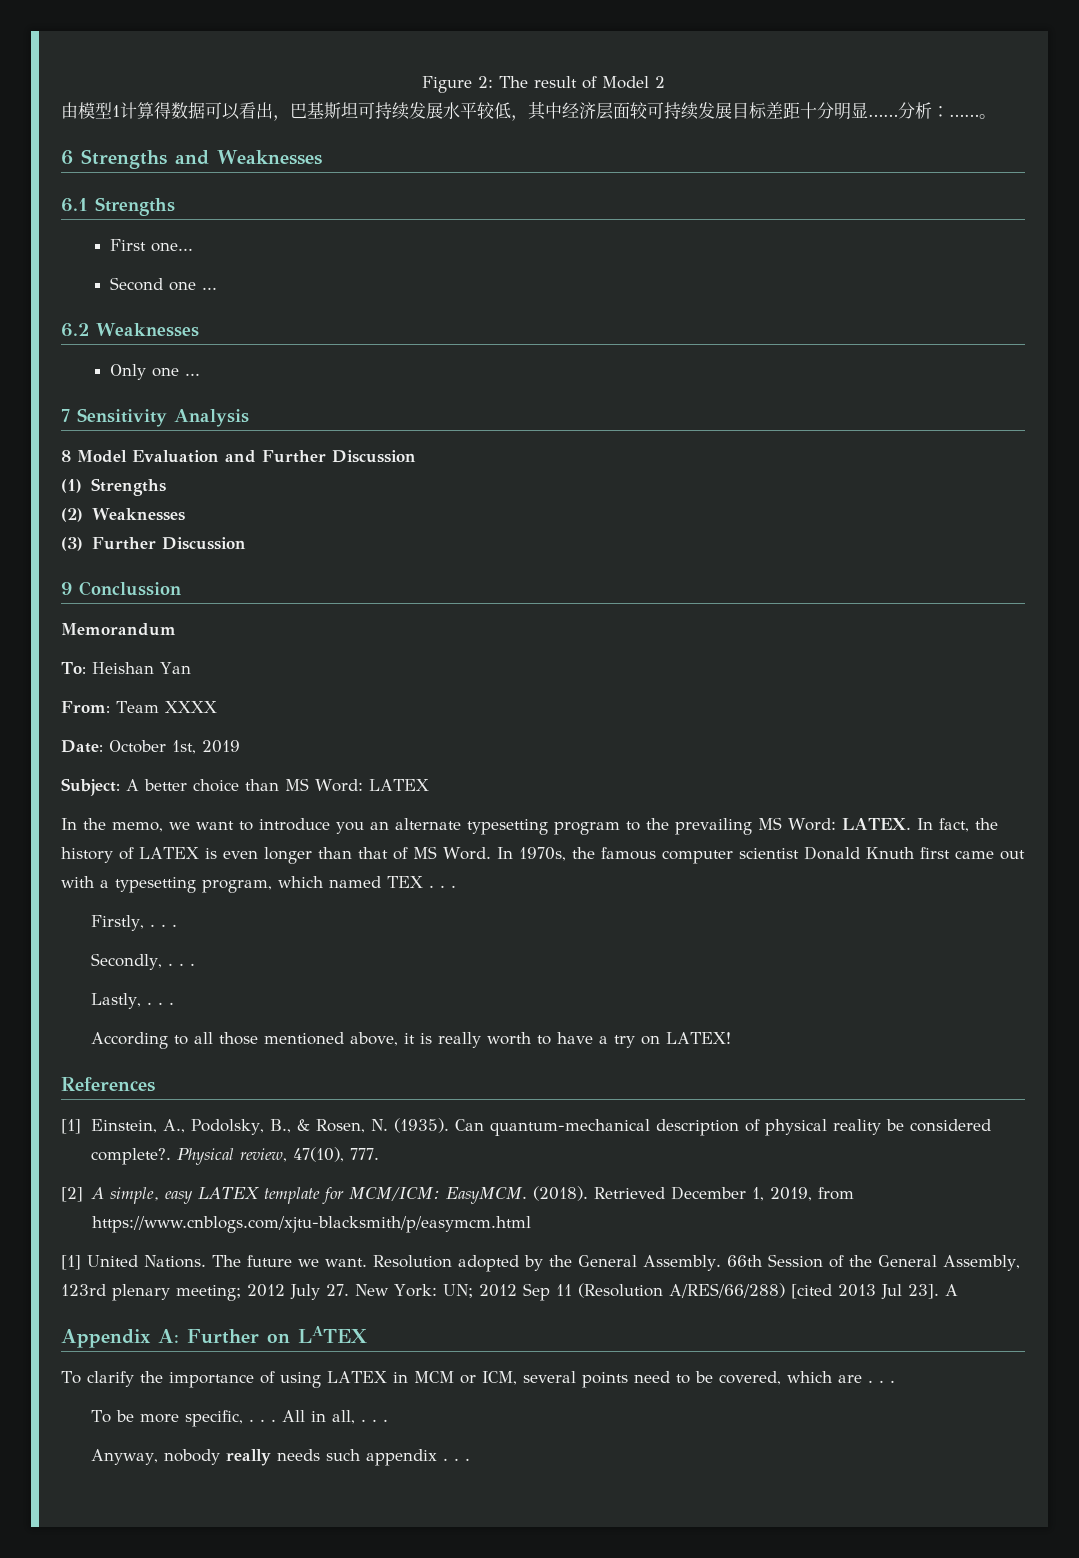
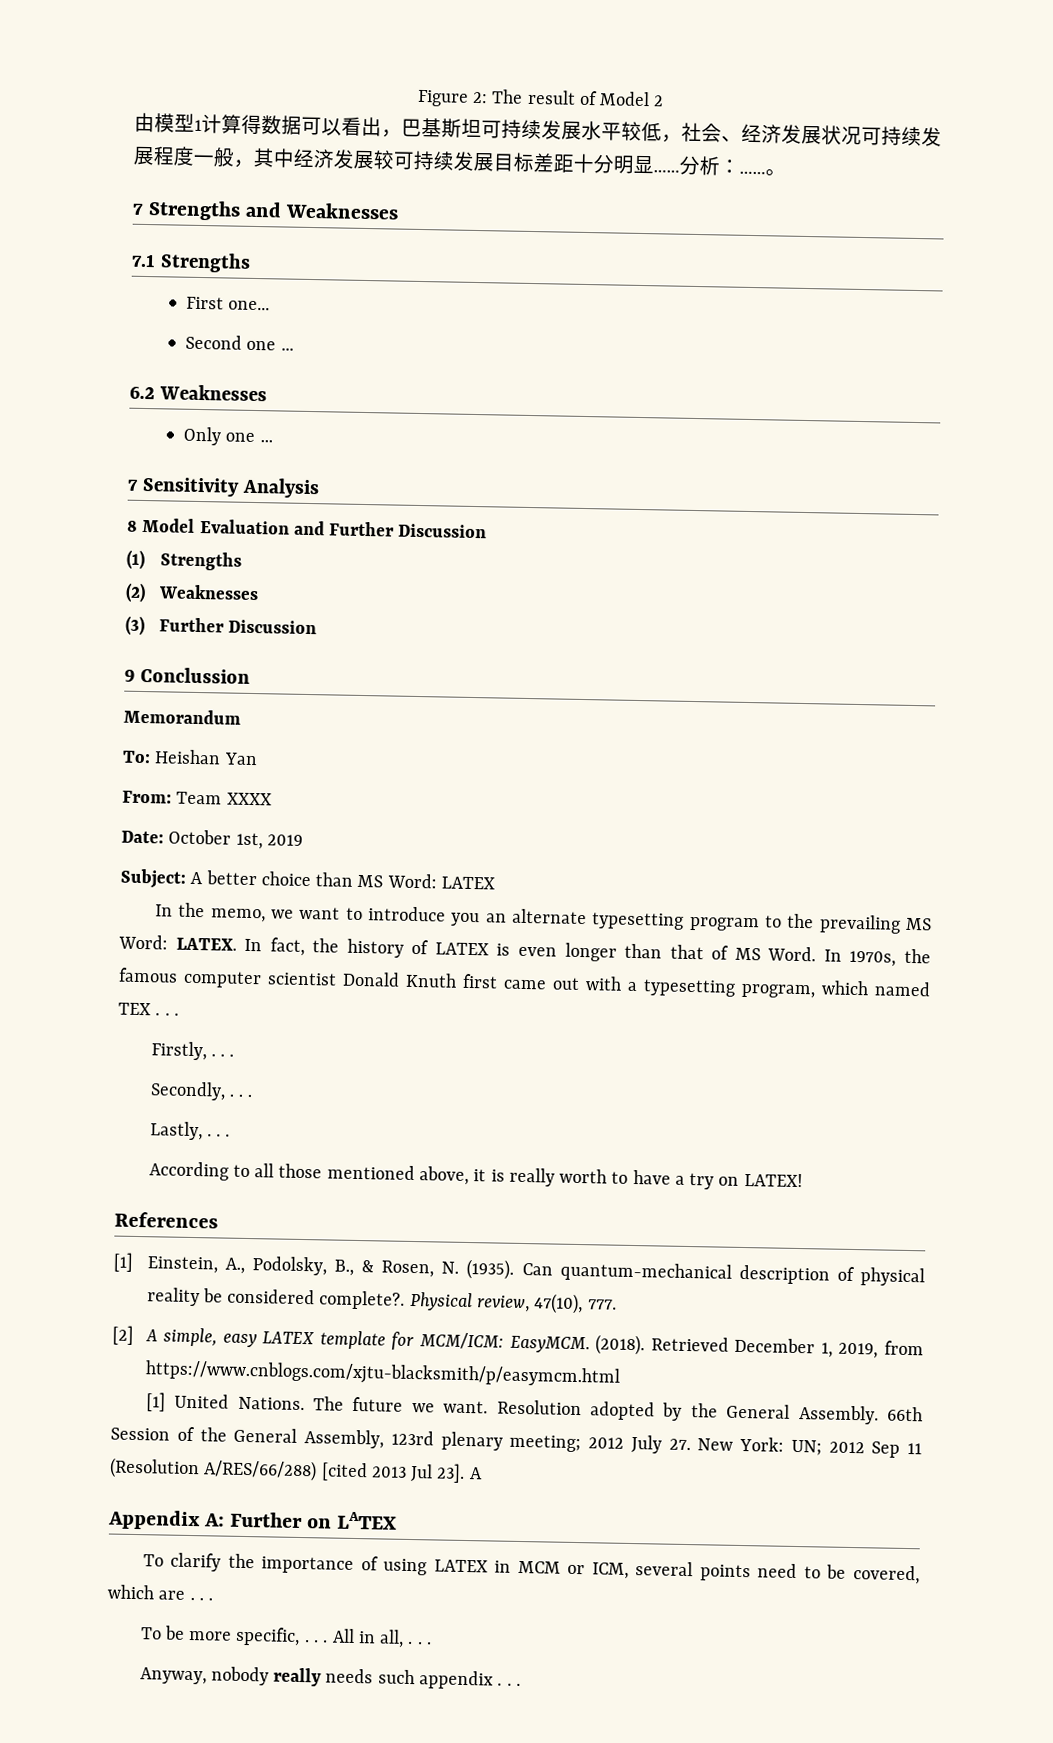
- 由模型1计算得数据可以看出，巴基斯坦可持续发展水平较低，其中经济层面较可持续发展目标差距十分明显……
+ 由模型1计算得数据可以看出，巴基斯坦可持续发展水平较低，社会、经济发展状况可持续发展程度一般，其中经济发展较可持续发展目标差距十分明显……
- 6 Strengths and Weaknesses
+ 7 Strengths and Weaknesses
- 6.1 Strengths
+ 7.1 Strengths

